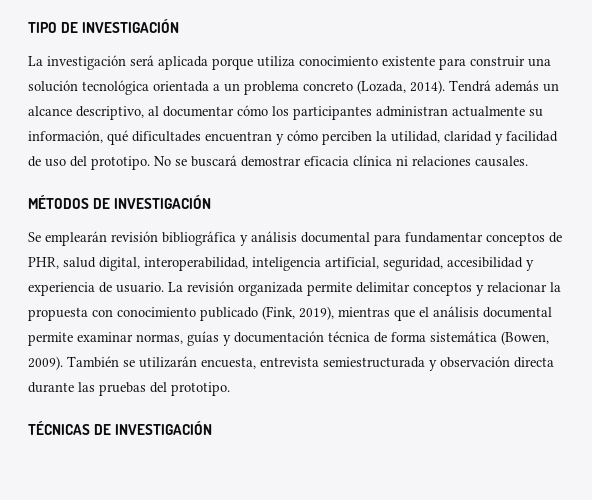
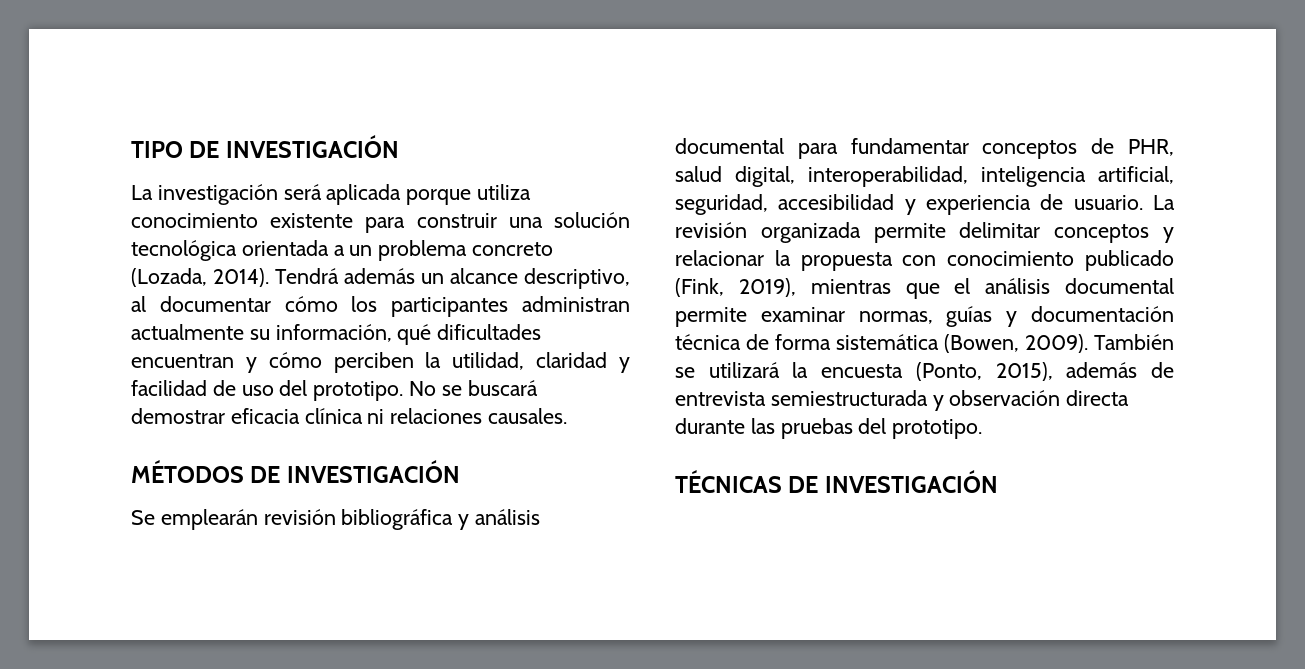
- También se utilizarán encuesta, entrevista semiestructurada y observación directa durante las pruebas del prototipo.
+ También se utilizará la encuesta (Ponto, 2015), además de entrevista semiestructurada y observación directa durante las pruebas del prototipo.

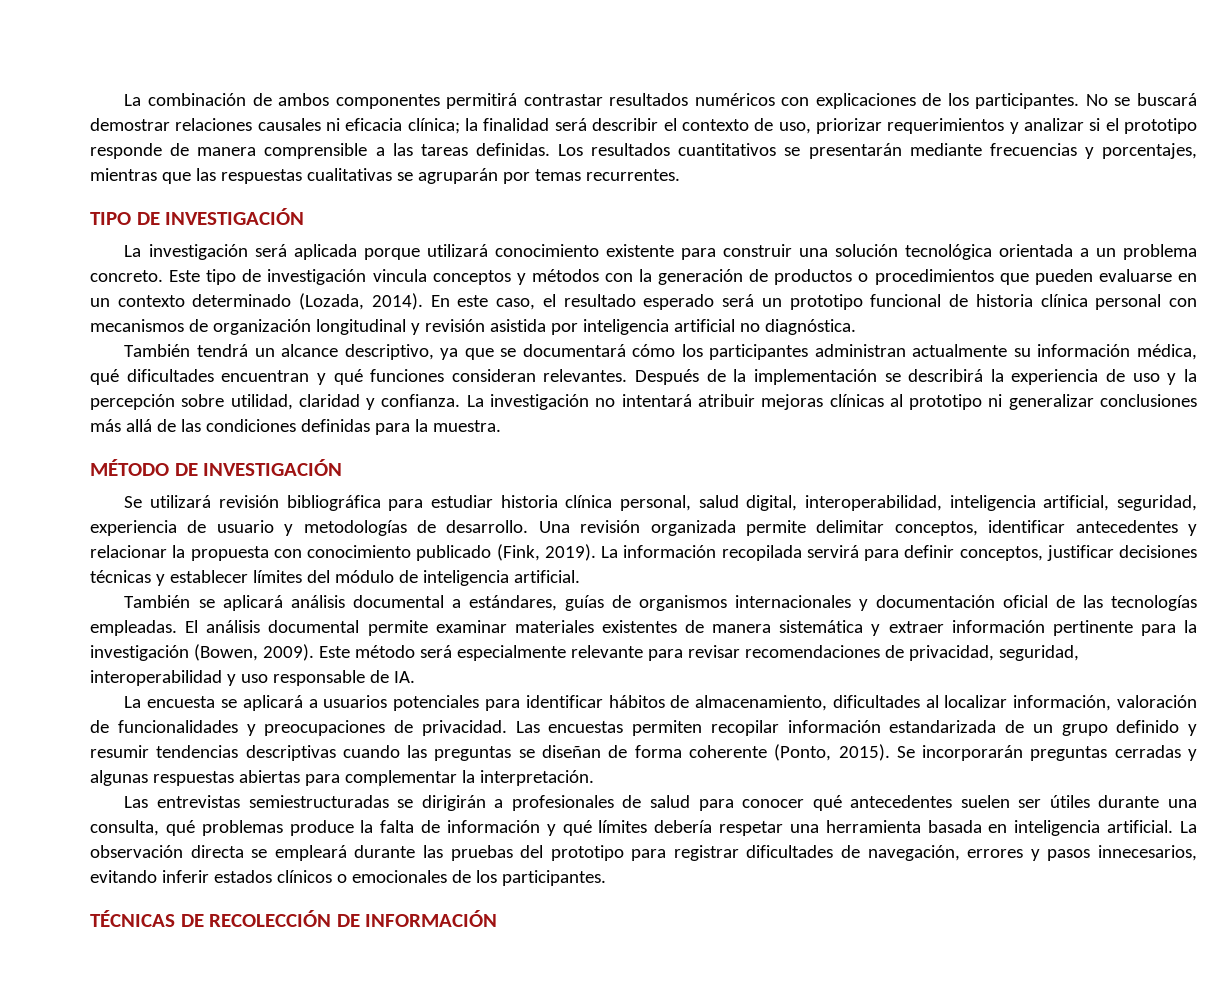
+ La combinación de ambos componentes permitirá contrastar resultados numéricos con explicaciones de los participantes. No se buscará demostrar relaciones causales ni eficacia clínica; la finalidad será describir el contexto de uso, priorizar requerimientos y analizar si el prototipo responde de manera comprensible a las tareas definidas. Los resultados cuantitativos se presentarán mediante frecuencias y porcentajes, mientras que las respuestas cualitativas se agruparán por temas recurrentes.
- La investigación será aplicada porque utiliza conocimiento existente para construir una solución tecnológica orientada a un problema concreto (Lozada, 2014). Tendrá además un alcance descriptivo, al documentar cómo los participantes administran actualmente su información, qué dificultades encuentran y cómo perciben la utilidad, claridad y facilidad de uso del prototipo. No se buscará demostrar eficacia clínica ni relaciones causales.
- MÉTODOS DE INVESTIGACIÓN
+ La investigación será aplicada porque utilizará conocimiento existente para construir una solución tecnológica orientada a un problema concreto. Este tipo de investigación vincula conceptos y métodos con la generación de productos o procedimientos que pueden evaluarse en un contexto determinado (Lozada, 2014). En este caso, el resultado esperado será un prototipo funcional de historia clínica personal con mecanismos de organización longitudinal y revisión asistida por inteligencia artificial no diagnóstica.
+ También tendrá un alcance descriptivo, ya que se documentará cómo los participantes administran actualmente su información médica, qué dificultades encuentran y qué funciones consideran relevantes. Después de la implementación se describirá la experiencia de uso y la percepción sobre utilidad, claridad y confianza. La investigación no intentará atribuir mejoras clínicas al prototipo ni generalizar conclusiones más allá de las condiciones definidas para la muestra.
+ MÉTODO DE INVESTIGACIÓN
- Se emplearán revisión bibliográfica y análisis documental para fundamentar conceptos de PHR, salud digital, interoperabilidad, inteligencia artificial, seguridad, accesibilidad y experiencia de usuario. La revisión organizada permite delimitar conceptos y relacionar la propuesta con conocimiento publicado (Fink, 2019), mientras que el análisis documental permite examinar normas, guías y documentación técnica de forma sistemática (Bowen, 2009). También se utilizará la encuesta (Ponto, 2015), además de entrevista semiestructurada y observación directa durante las pruebas del prototipo.
+ Se utilizará revisión bibliográfica para estudiar historia clínica personal, salud digital, interoperabilidad, inteligencia artificial, seguridad, experiencia de usuario y metodologías de desarrollo. Una revisión organizada permite delimitar conceptos, identificar antecedentes y relacionar la propuesta con conocimiento publicado (Fink, 2019). La información recopilada servirá para definir conceptos, justificar decisiones técnicas y establecer límites del módulo de inteligencia artificial.
+ También se aplicará análisis documental a estándares, guías de organismos internacionales y documentación oficial de las tecnologías empleadas. El análisis documental permite examinar materiales existentes de manera sistemática y extraer información pertinente para la investigación (Bowen, 2009). Este método será especialmente relevante para revisar recomendaciones de privacidad, seguridad, interoperabilidad y uso responsable de IA.
+ La encuesta se aplicará a usuarios potenciales para identificar hábitos de almacenamiento, dificultades al localizar información, valoración de funcionalidades y preocupaciones de privacidad. Las encuestas permiten recopilar información estandarizada de un grupo definido y resumir tendencias descriptivas cuando las preguntas se diseñan de forma coherente (Ponto, 2015). Se incorporarán preguntas cerradas y algunas respuestas abiertas para complementar la interpretación.
+ Las entrevistas semiestructuradas se dirigirán a profesionales de salud para conocer qué antecedentes suelen ser útiles durante una consulta, qué problemas produce la falta de información y qué límites debería respetar una herramienta basada en inteligencia artificial. La observación directa se empleará durante las pruebas del prototipo para registrar dificultades de navegación, errores y pasos innecesarios, evitando inferir estados clínicos o emocionales de los participantes.
- TÉCNICAS DE INVESTIGACIÓN
+ TÉCNICAS DE RECOLECCIÓN DE INFORMACIÓN

